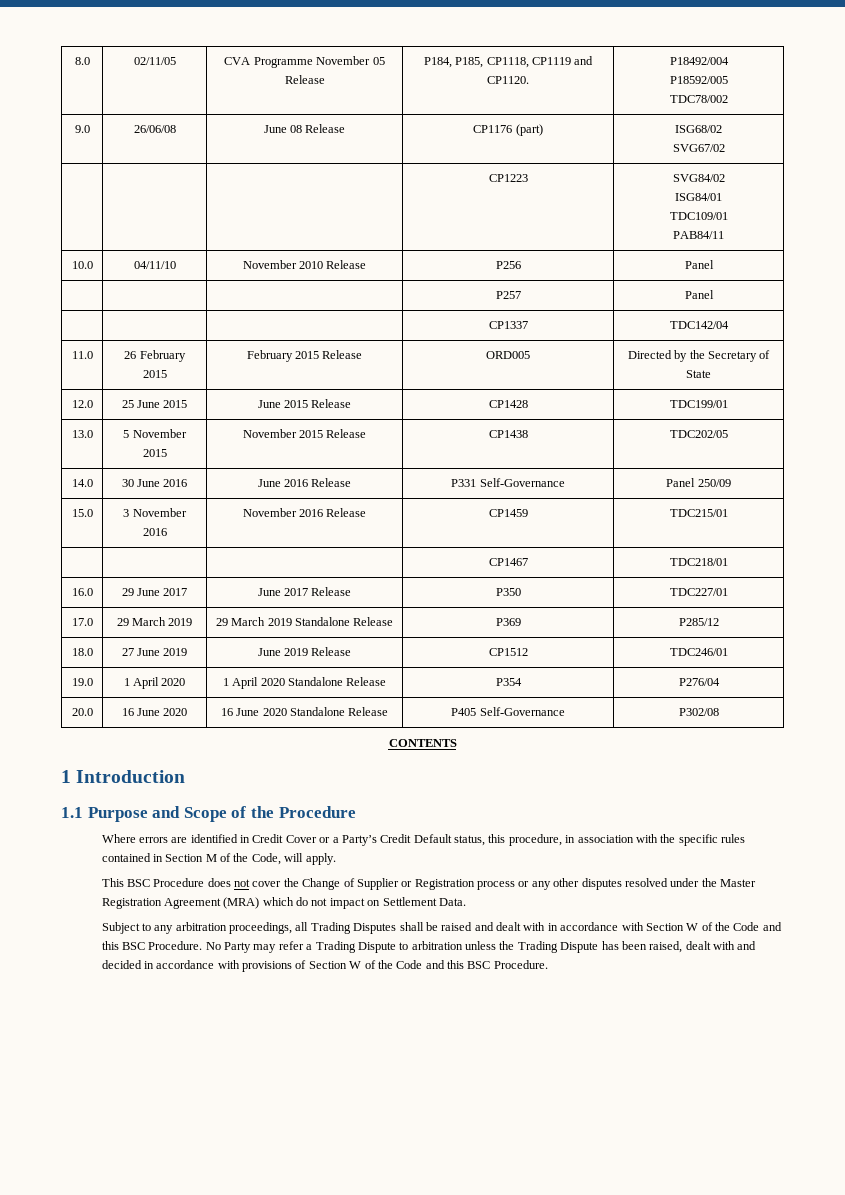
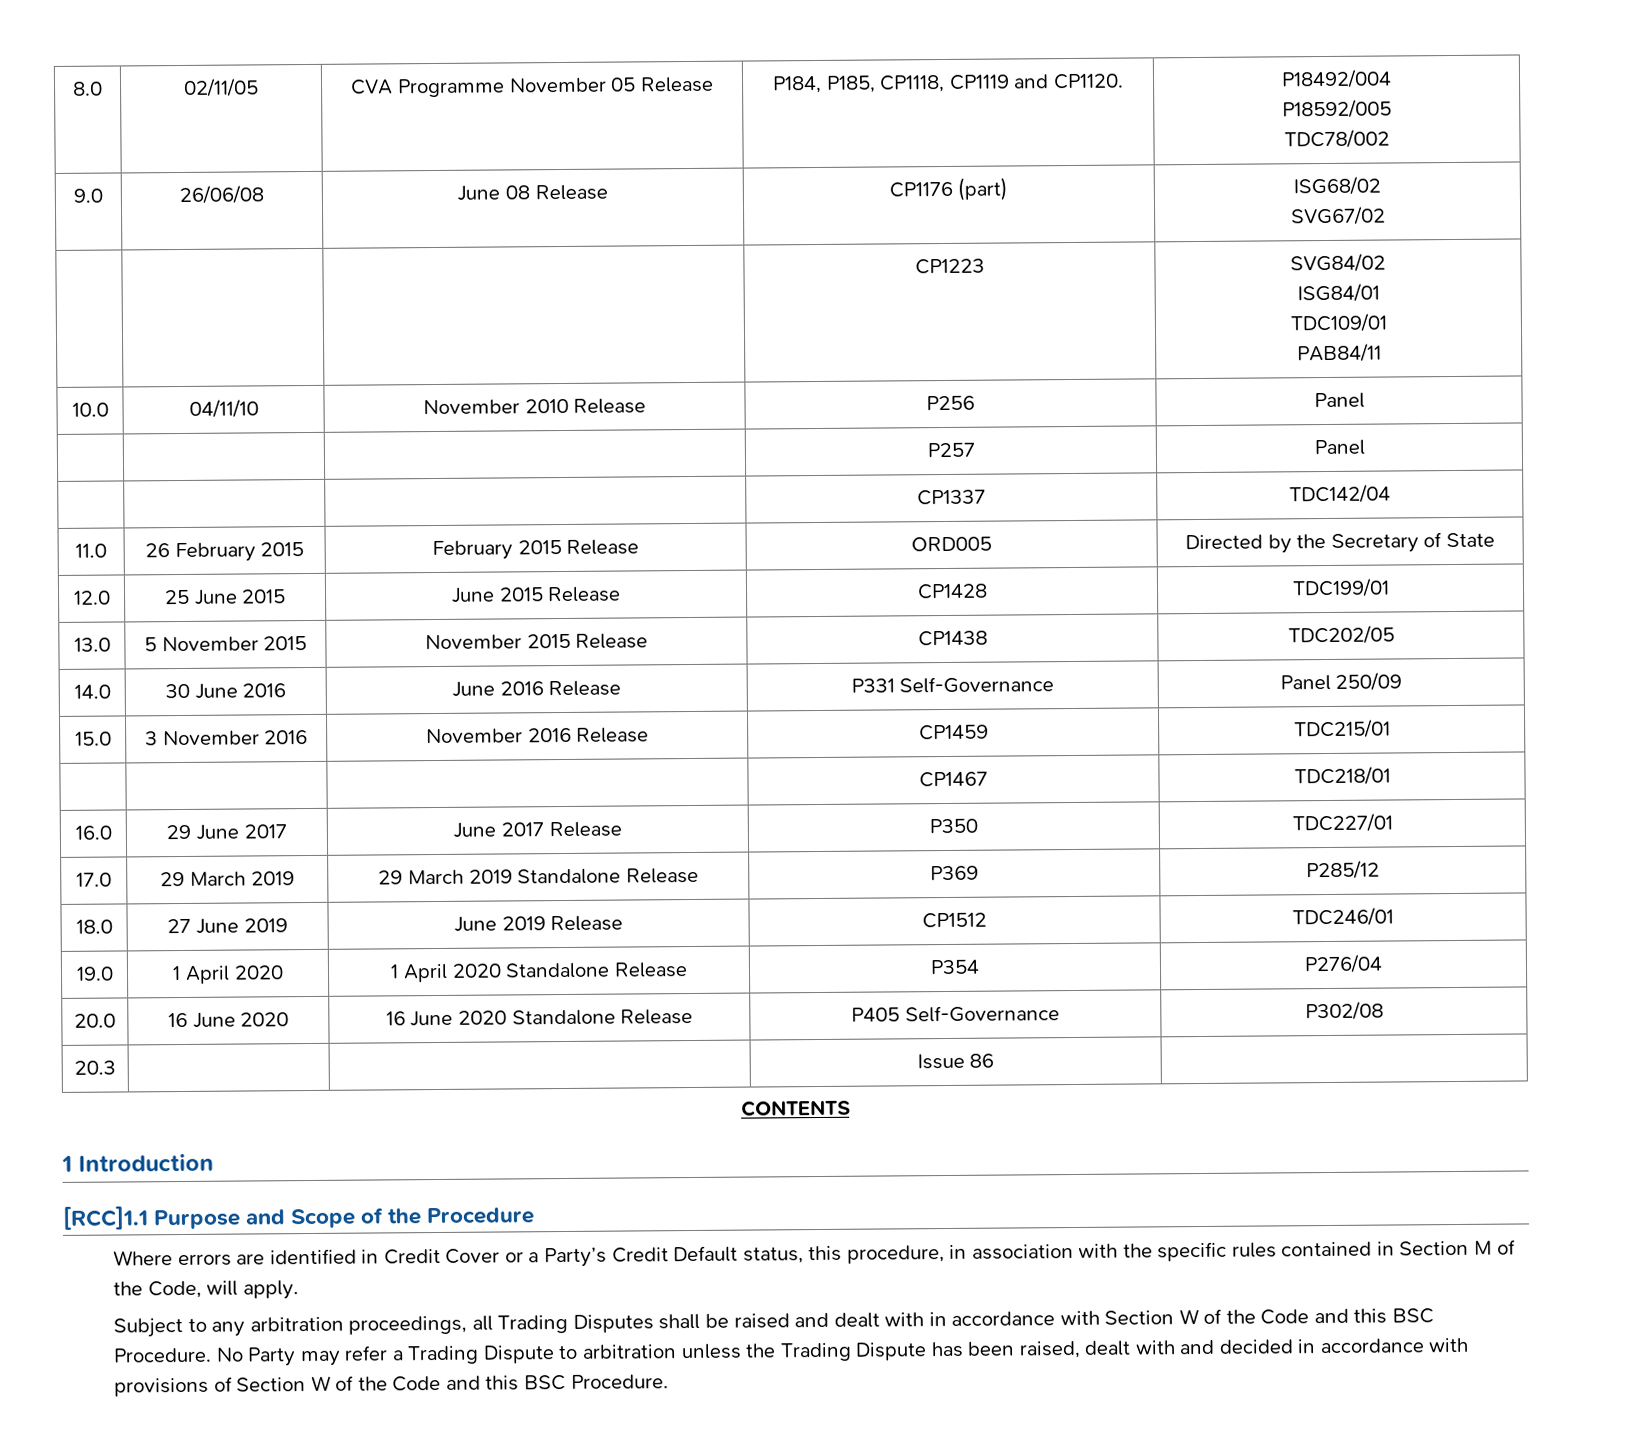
+ 20.3 | | | Issue 86 |
- 1.1 Purpose and Scope of the Procedure
+ [RCC]1.1 Purpose and Scope of the Procedure
- This BSC Procedure does not cover the Change of Supplier or Registration process or any other disputes resolved under the Master Registration Agreement (MRA) which do not impact on Settlement Data.

